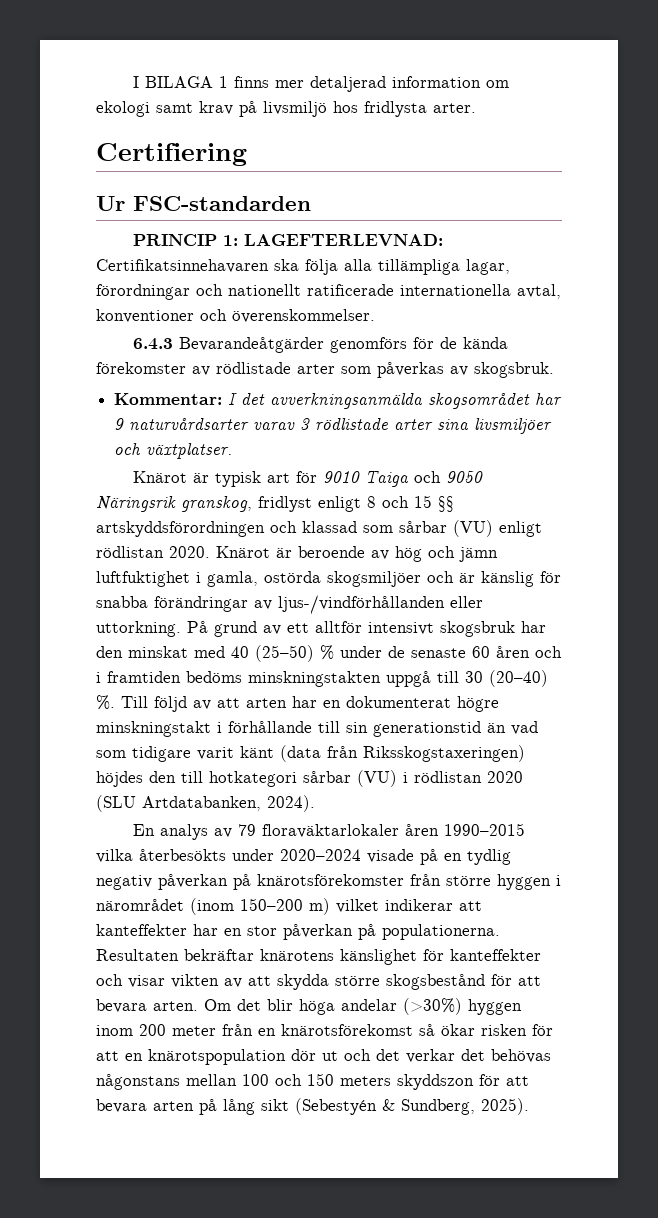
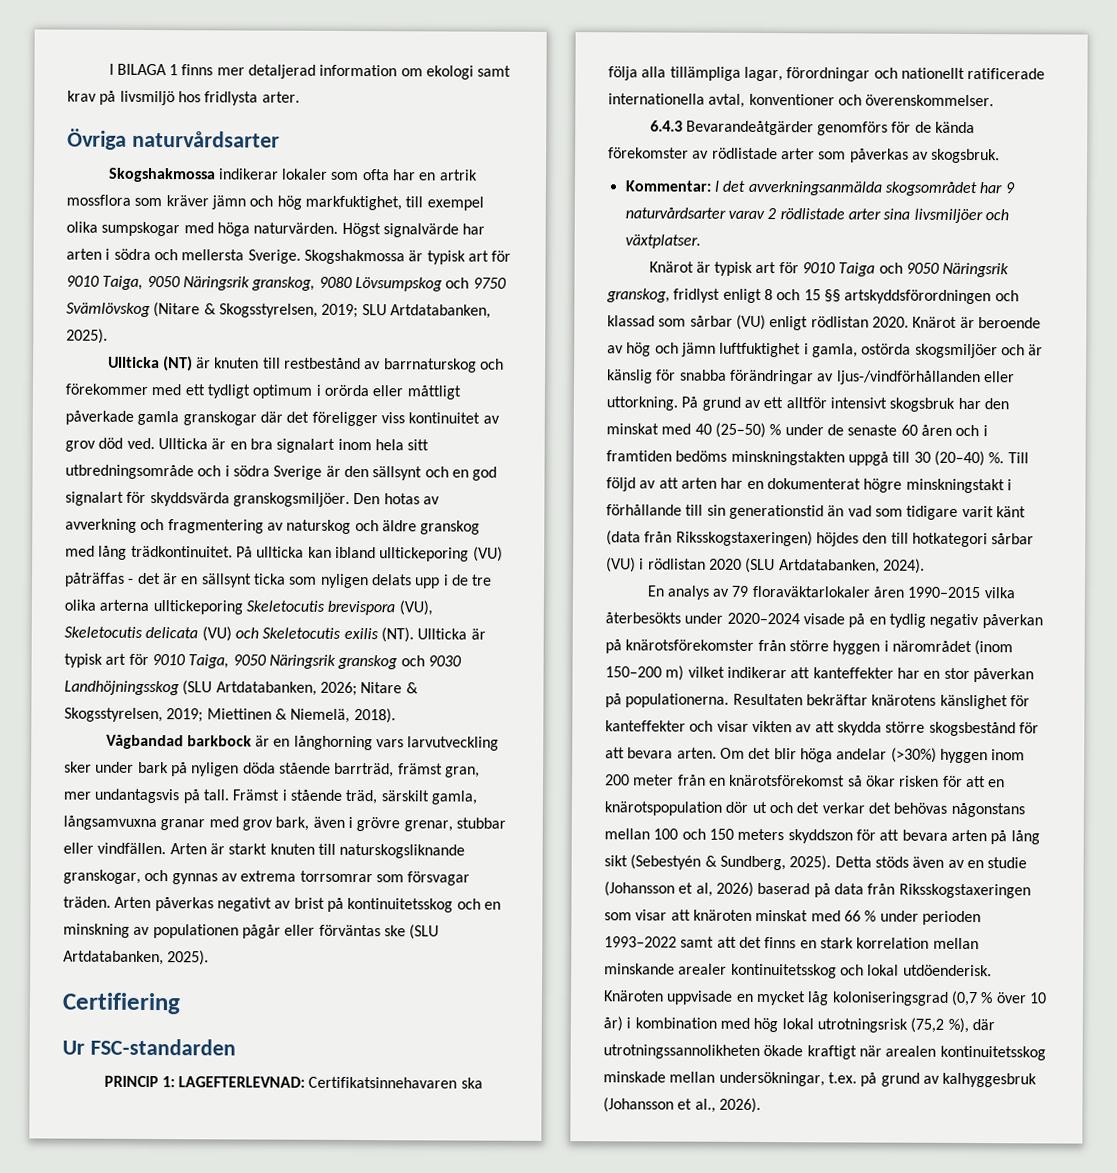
+ Övriga naturvårdsarter
+ Skogshakmossa indikerar lokaler som ofta har en artrik mossflora som kräver jämn och hög markfuktighet, till exempel olika sumpskogar med höga naturvärden. Högst signalvärde har arten i södra och mellersta Sverige. Skogshakmossa är typisk art för 9010 Taiga, 9050 Näringsrik granskog, 9080 Lövsumpskog och 9750 Svämlövskog (Nitare & Skogsstyrelsen, 2019; SLU Artdatabanken, 2025).
+ Ullticka (NT) är knuten till restbestånd av barrnaturskog och förekommer med ett tydligt optimum i orörda eller måttligt påverkade gamla granskogar där det föreligger viss kontinuitet av grov död ved. Ullticka är en bra signalart inom hela sitt utbredningsområde och i södra Sverige är den sällsynt och en god signalart för skyddsvärda granskogsmiljöer. Den hotas av avverkning och fragmentering av naturskog och äldre granskog med lång trädkontinuitet. På ullticka kan ibland ulltickeporing (VU) påträffas - det är en sällsynt ticka som nyligen delats upp i de tre olika arterna ulltickeporing Skeletocutis brevispora (VU), Skeletocutis delicata (VU) och Skeletocutis exilis (NT). Ullticka är typisk art för 9010 Taiga, 9050 Näringsrik granskog och 9030 Landhöjningsskog (SLU Artdatabanken, 2026; Nitare & Skogsstyrelsen, 2019; Miettinen & Niemelä, 2018).
+ Vågbandad barkbock är en långhorning vars larvutveckling sker under bark på nyligen döda stående barrträd, främst gran, mer undantagsvis på tall. Främst i stående träd, särskilt gamla, långsamvuxna granar med grov bark, även i grövre grenar, stubbar eller vindfällen. Arten är starkt knuten till naturskogsliknande granskogar, och gynnas av extrema torrsomrar som försvagar träden. Arten påverkas negativt av brist på kontinuitetsskog och en minskning av populationen pågår eller förväntas ske (SLU Artdatabanken, 2025).
- Kommentar: I det avverkningsanmälda skogsområdet har 9 naturvårdsarter varav 3 rödlistade arter sina livsmiljöer och växtplatser.
+ Kommentar: I det avverkningsanmälda skogsområdet har 9 naturvårdsarter varav 2 rödlistade arter sina livsmiljöer och växtplatser.
+ Detta stöds även av en studie (Johansson et al, 2026) baserad på data från Riksskogstaxeringen som visar att knäroten minskat med 66 % under perioden 1993–2022 samt att det finns en stark korrelation mellan minskande arealer kontinuitetsskog och lokal utdöenderisk. Knäroten uppvisade en mycket låg koloniseringsgrad (0,7 % över 10 år) i kombination med hög lokal utrotningsrisk (75,2 %), där utrotningssannolikheten ökade kraftigt när arealen kontinuitetsskog minskade mellan undersökningar, t.ex. på grund av kalhyggesbruk (Johansson et al., 2026).

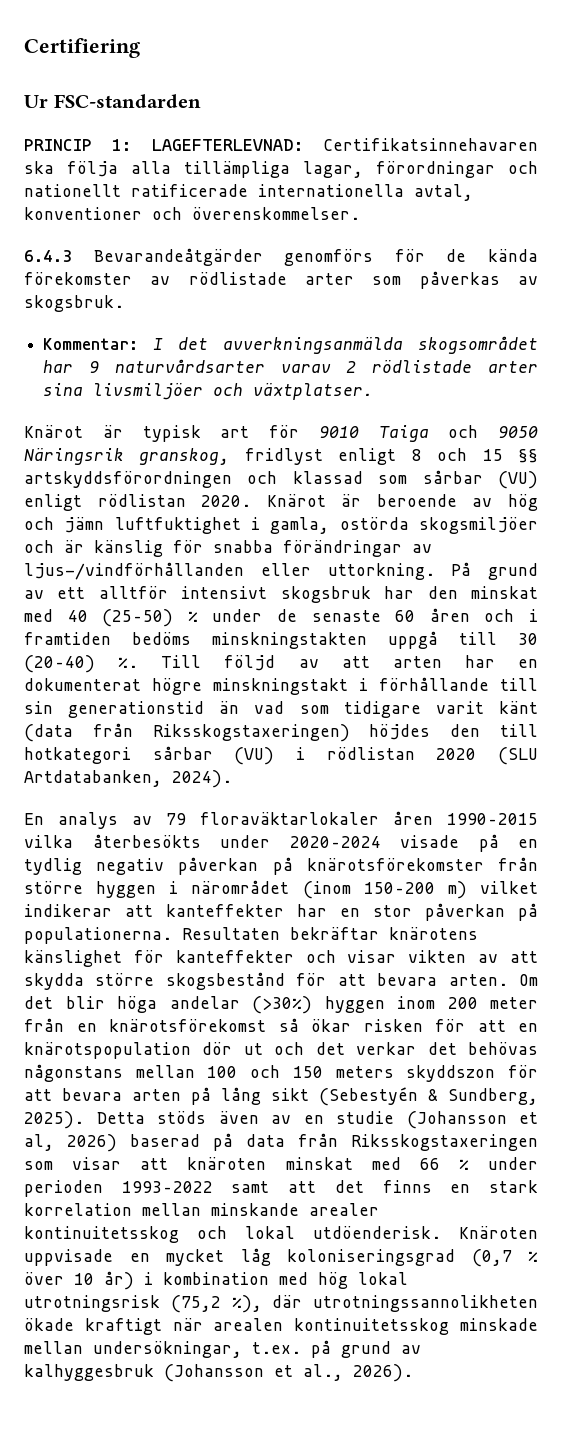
- I BILAGA 1 finns mer detaljerad information om ekologi samt krav på livsmiljö hos fridlysta arter.
- Övriga naturvårdsarter
- Skogshakmossa indikerar lokaler som ofta har en artrik mossflora som kräver jämn och hög markfuktighet, till exempel olika sumpskogar med höga naturvärden. Högst signalvärde har arten i södra och mellersta Sverige. Skogshakmossa är typisk art för 9010 Taiga, 9050 Näringsrik granskog, 9080 Lövsumpskog och 9750 Svämlövskog (Nitare & Skogsstyrelsen, 2019; SLU Artdatabanken, 2025).
- Ullticka (NT) är knuten till restbestånd av barrnaturskog och förekommer med ett tydligt optimum i orörda eller måttligt påverkade gamla granskogar där det föreligger viss kontinuitet av grov död ved. Ullticka är en bra signalart inom hela sitt utbredningsområde och i södra Sverige är den sällsynt och en god signalart för skyddsvärda granskogsmiljöer. Den hotas av avverkning och fragmentering av naturskog och äldre granskog med lång trädkontinuitet. På ullticka kan ibland ulltickeporing (VU) påträffas - det är en sällsynt ticka som nyligen delats upp i de tre olika arterna ulltickeporing Skeletocutis brevispora (VU), Skeletocutis delicata (VU) och Skeletocutis exilis (NT). Ullticka är typisk art för 9010 Taiga, 9050 Näringsrik granskog och 9030 Landhöjningsskog (SLU Artdatabanken, 2026; Nitare & Skogsstyrelsen, 2019; Miettinen & Niemelä, 2018).
- Vågbandad barkbock är en långhorning vars larvutveckling sker under bark på nyligen döda stående barrträd, främst gran, mer undantagsvis på tall. Främst i stående träd, särskilt gamla, långsamvuxna granar med grov bark, även i grövre grenar, stubbar eller vindfällen. Arten är starkt knuten till naturskogsliknande granskogar, och gynnas av extrema torrsomrar som försvagar träden. Arten påverkas negativt av brist på kontinuitetsskog och en minskning av populationen pågår eller förväntas ske (SLU Artdatabanken, 2025).

